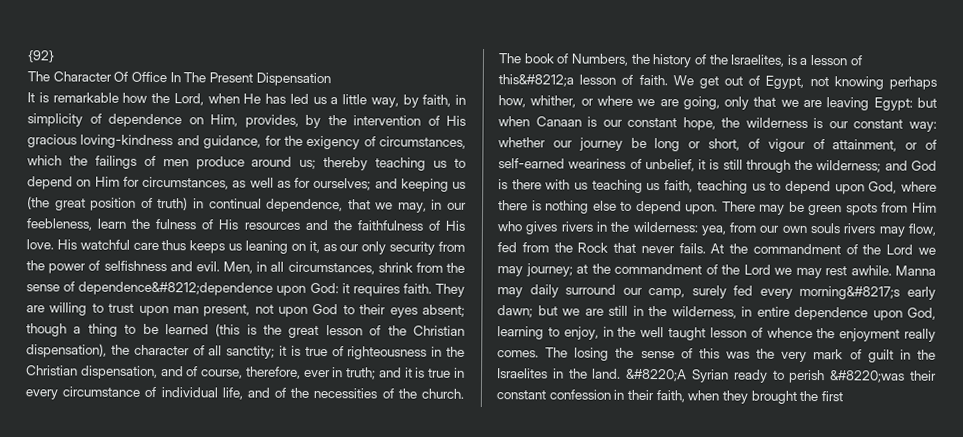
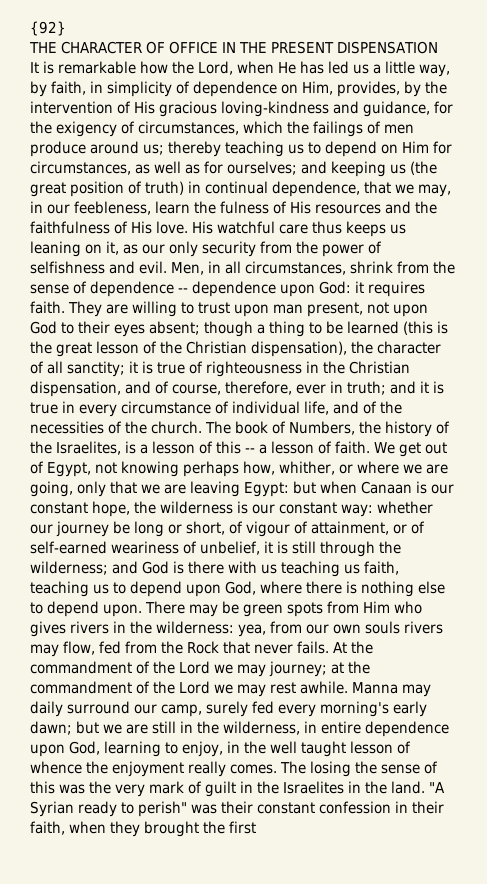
- The Character Of Office In The Present Dispensation
+ THE CHARACTER OF OFFICE IN THE PRESENT DISPENSATION
- Men, in all circumstances, shrink from the sense of dependence&#8212;dependence upon God: it requires faith.
+ Men, in all circumstances, shrink from the sense of dependence -- dependence upon God: it requires faith.
- The book of Numbers, the history of the Israelites, is a lesson of this&#8212;a lesson of faith.
+ The book of Numbers, the history of the Israelites, is a lesson of this -- a lesson of faith.
- Manna may daily surround our camp, surely fed every morning&#8217;s early dawn; but we are still in the wilderness, in entire dependence upon God, learning to enjoy, in the well taught lesson of whence the enjoyment really comes.
+ Manna may daily surround our camp, surely fed every morning's early dawn; but we are still in the wilderness, in entire dependence upon God, learning to enjoy, in the well taught lesson of whence the enjoyment really comes.
- &#8220;A Syrian ready to perish &#8220;was their constant confession in their faith, when they brought the first
+ "A Syrian ready to perish" was their constant confession in their faith, when they brought the first

